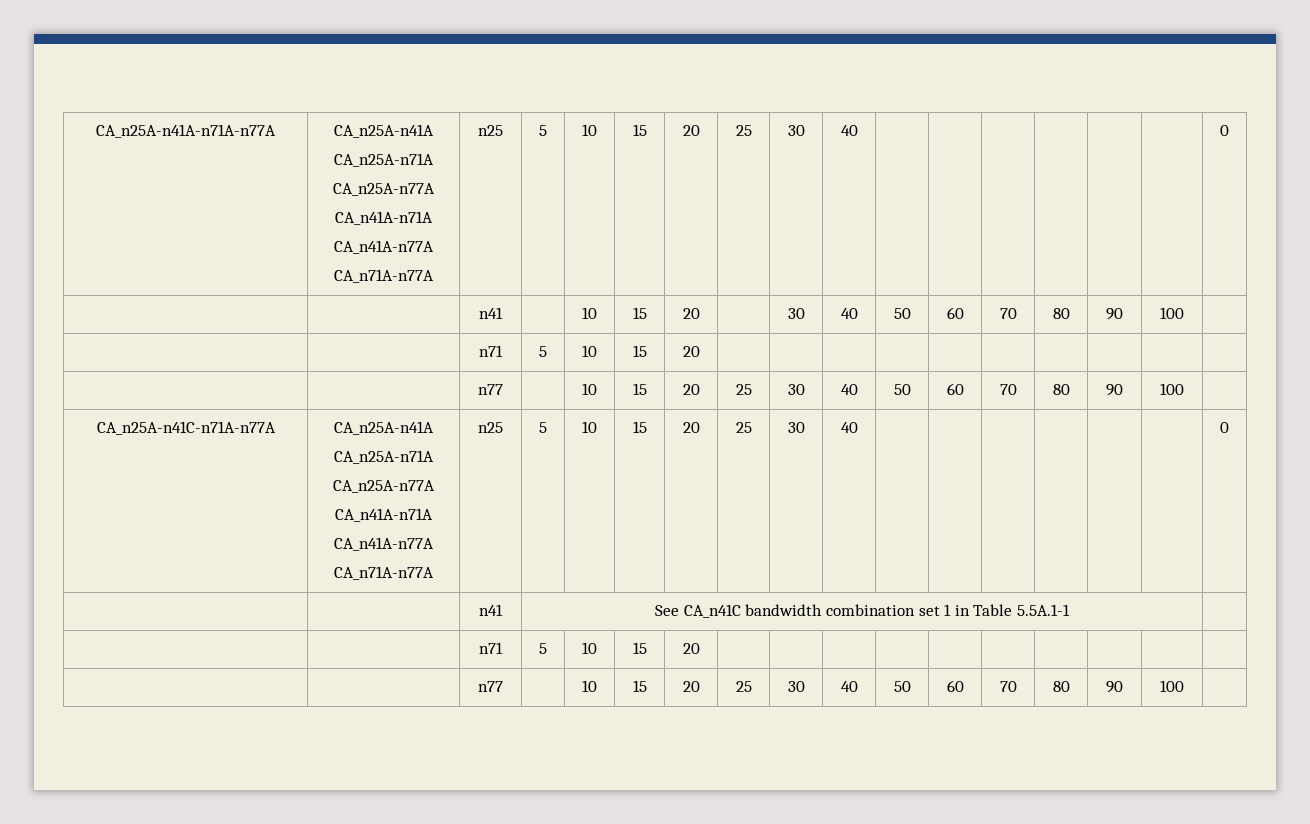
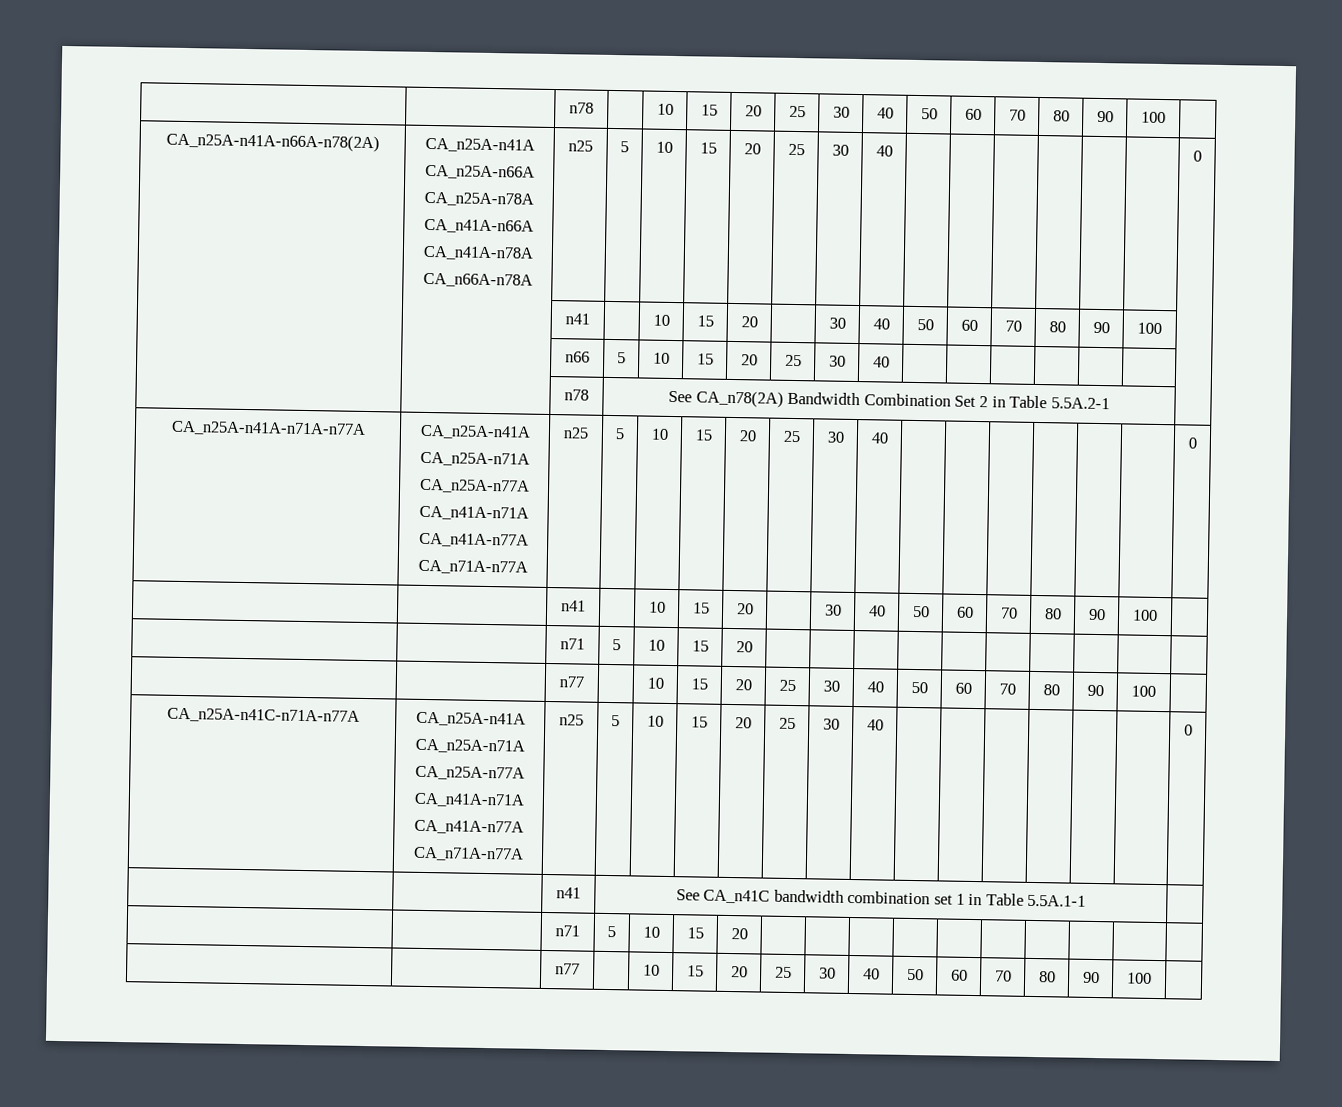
+ | | n78 | | 10 | 15 | 20 | 25 | 30 | 40 | 50 | 60 | 70 | 80 | 90 | 100 |
+ CA_n25A-n41A-n66A-n78(2A) | CA_n25A-n41A
+ CA_n25A-n66A
+ CA_n25A-n78A
+ CA_n41A-n66A
+ CA_n41A-n78A
+ CA_n66A-n78A | n25 | 5 | 10 | 15 | 20 | 25 | 30 | 40 | | | | | | | 0
+ | | n41 | | 10 | 15 | 20 | | 30 | 40 | 50 | 60 | 70 | 80 | 90 | 100 |
+ | | n66 | 5 | 10 | 15 | 20 | 25 | 30 | 40 | | | | | | |
+ | | n78 | See CA_n78(2A) Bandwidth Combination Set 2 in Table 5.5A.2-1 |

